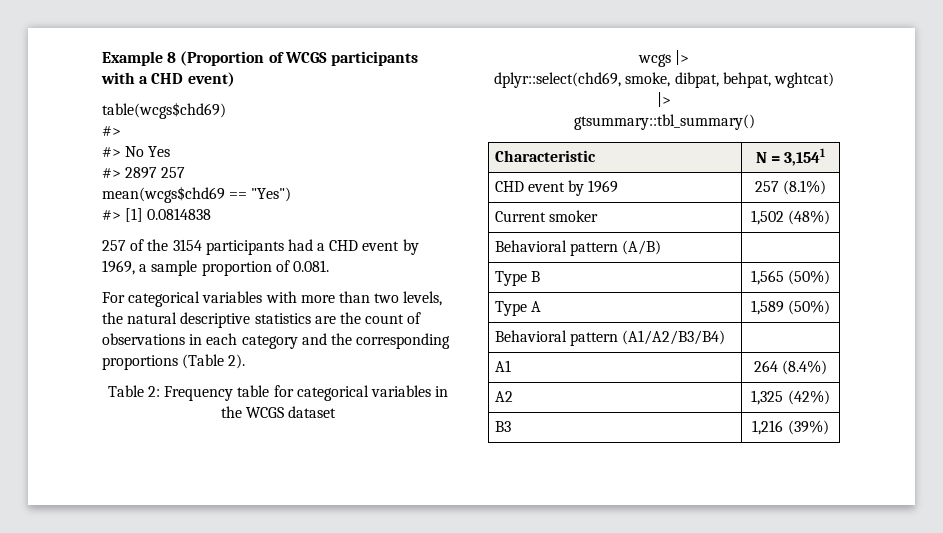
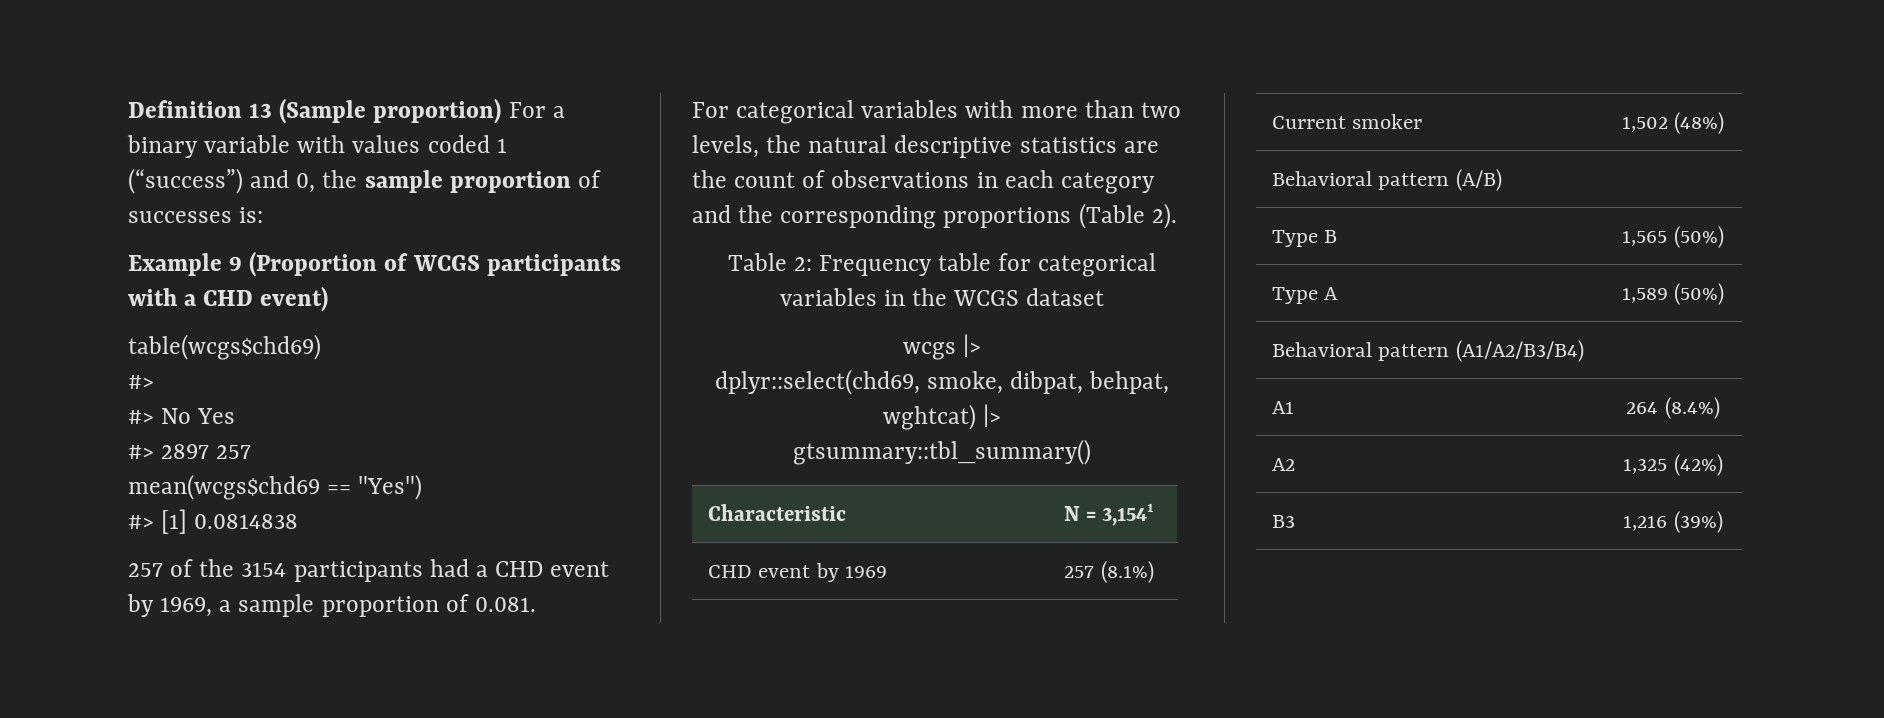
- Example 8 (Proportion of WCGS participants with a CHD event)
+ Definition 13 (Sample proportion) For a binary variable with values coded 1 (“success”) and 0, the sample proportion of successes is:
+ Example 9 (Proportion of WCGS participants with a CHD event)

